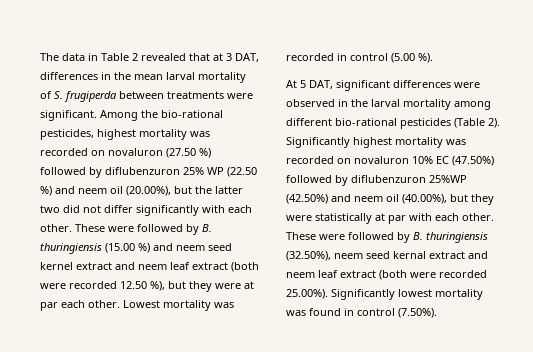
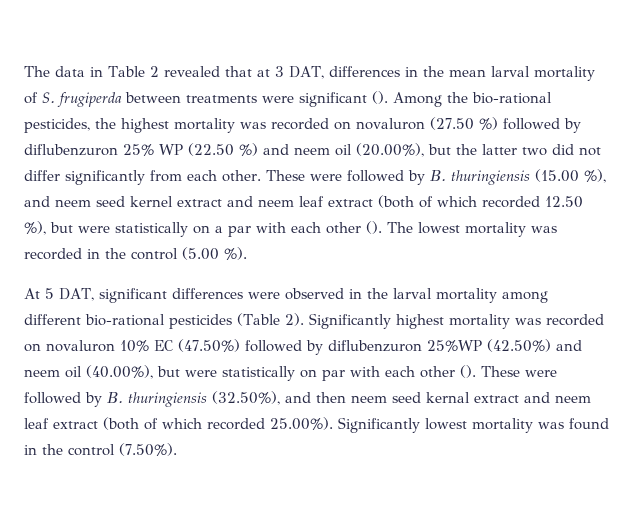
- The data in Table 2 revealed that at 3 DAT, differences in the mean larval mortality of S. frugiperda between treatments were significant.
+ The data in Table 2 revealed that at 3 DAT, differences in the mean larval mortality of S. frugiperda between treatments were significant ().
- Among the bio-rational pesticides, highest mortality was recorded on novaluron (27.50 %) followed by diflubenzuron 25% WP (22.50 %) and neem oil (20.00%), but the latter two did not differ significantly with each other.
+ Among the bio-rational pesticides, the highest mortality was recorded on novaluron (27.50 %) followed by diflubenzuron 25% WP (22.50 %) and neem oil (20.00%), but the latter two did not differ significantly from each other.
- These were followed by B. thuringiensis (15.00 %) and neem seed kernel extract and neem leaf extract (both were recorded 12.50 %), but they were at par each other. Lowest mortality was recorded in control (5.00 %).
+ These were followed by B. thuringiensis (15.00 %), and neem seed kernel extract and neem leaf extract (both of which recorded 12.50 %), but were statistically on a par with each other (). The lowest mortality was recorded in the control (5.00 %).
- Significantly highest mortality was recorded on novaluron 10% EC (47.50%) followed by diflubenzuron 25%WP (42.50%) and neem oil (40.00%), but they were statistically at par with each other.
+ Significantly highest mortality was recorded on novaluron 10% EC (47.50%) followed by diflubenzuron 25%WP (42.50%) and neem oil (40.00%), but were statistically on par with each other ().
- These were followed by B. thuringiensis (32.50%), neem seed kernal extract and neem leaf extract (both were recorded 25.00%). Significantly lowest mortality was found in control (7.50%).
+ These were followed by B. thuringiensis (32.50%), and then neem seed kernal extract and neem leaf extract (both of which recorded 25.00%). Significantly lowest mortality was found in the control (7.50%).

